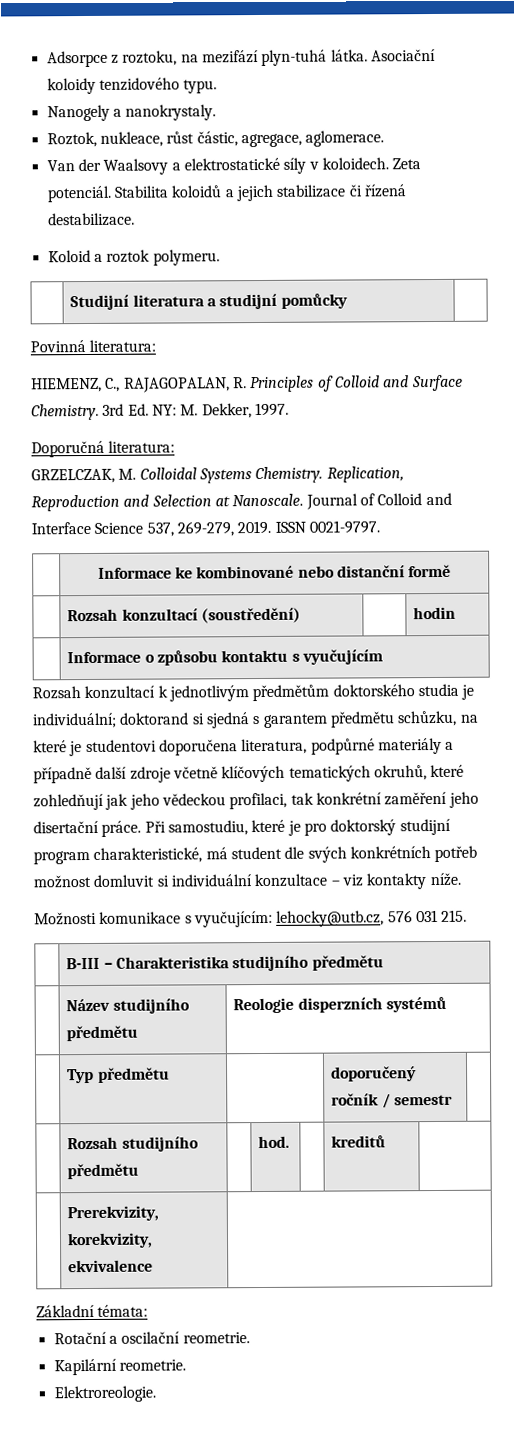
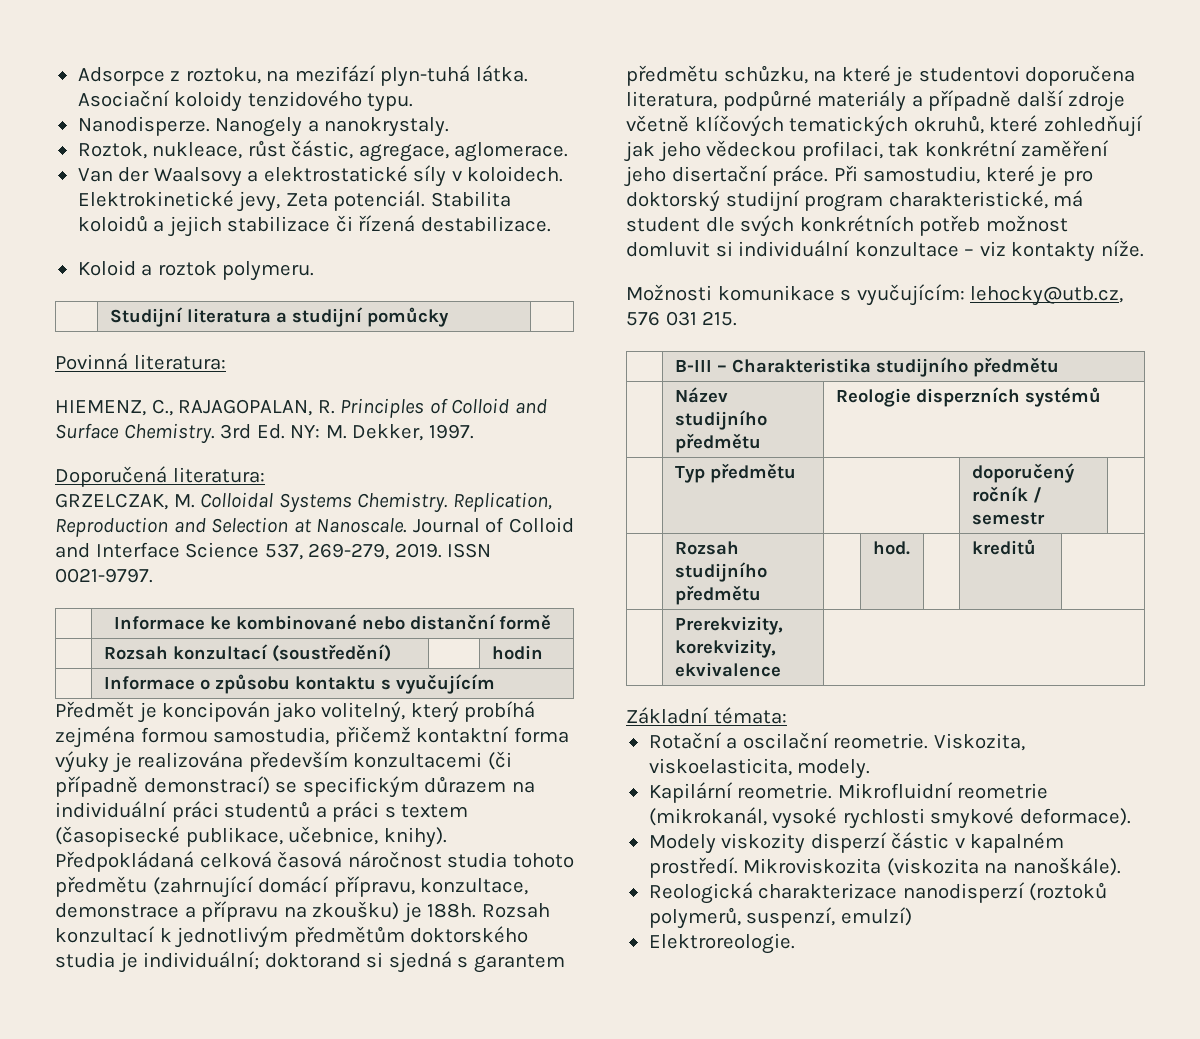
+ Nanodisperze.
- Zeta potenciál.
+ Elektrokinetické jevy, Zeta potenciál.
- Doporučná literatura:
+ Doporučená literatura:
+ Předmět je koncipován jako volitelný, který probíhá zejména formou samostudia, přičemž kontaktní forma výuky je realizována především konzultacemi (či případně demonstrací) se specifickým důrazem na individuální práci studentů a práci s textem (časopisecké publikace, učebnice, knihy). Předpokládaná celková časová náročnost studia tohoto předmětu (zahrnující domácí přípravu, konzultace, demonstrace a přípravu na zkoušku) je 188h.
+ Viskozita, viskoelasticita, modely.
+ Mikrofluidní reometrie (mikrokanál, vysoké rychlosti smykové deformace).
+ Modely viskozity disperzí částic v kapalném prostředí. Mikroviskozita (viskozita na nanoškále).
+ Reologická charakterizace nanodisperzí (roztoků polymerů, suspenzí, emulzí)

